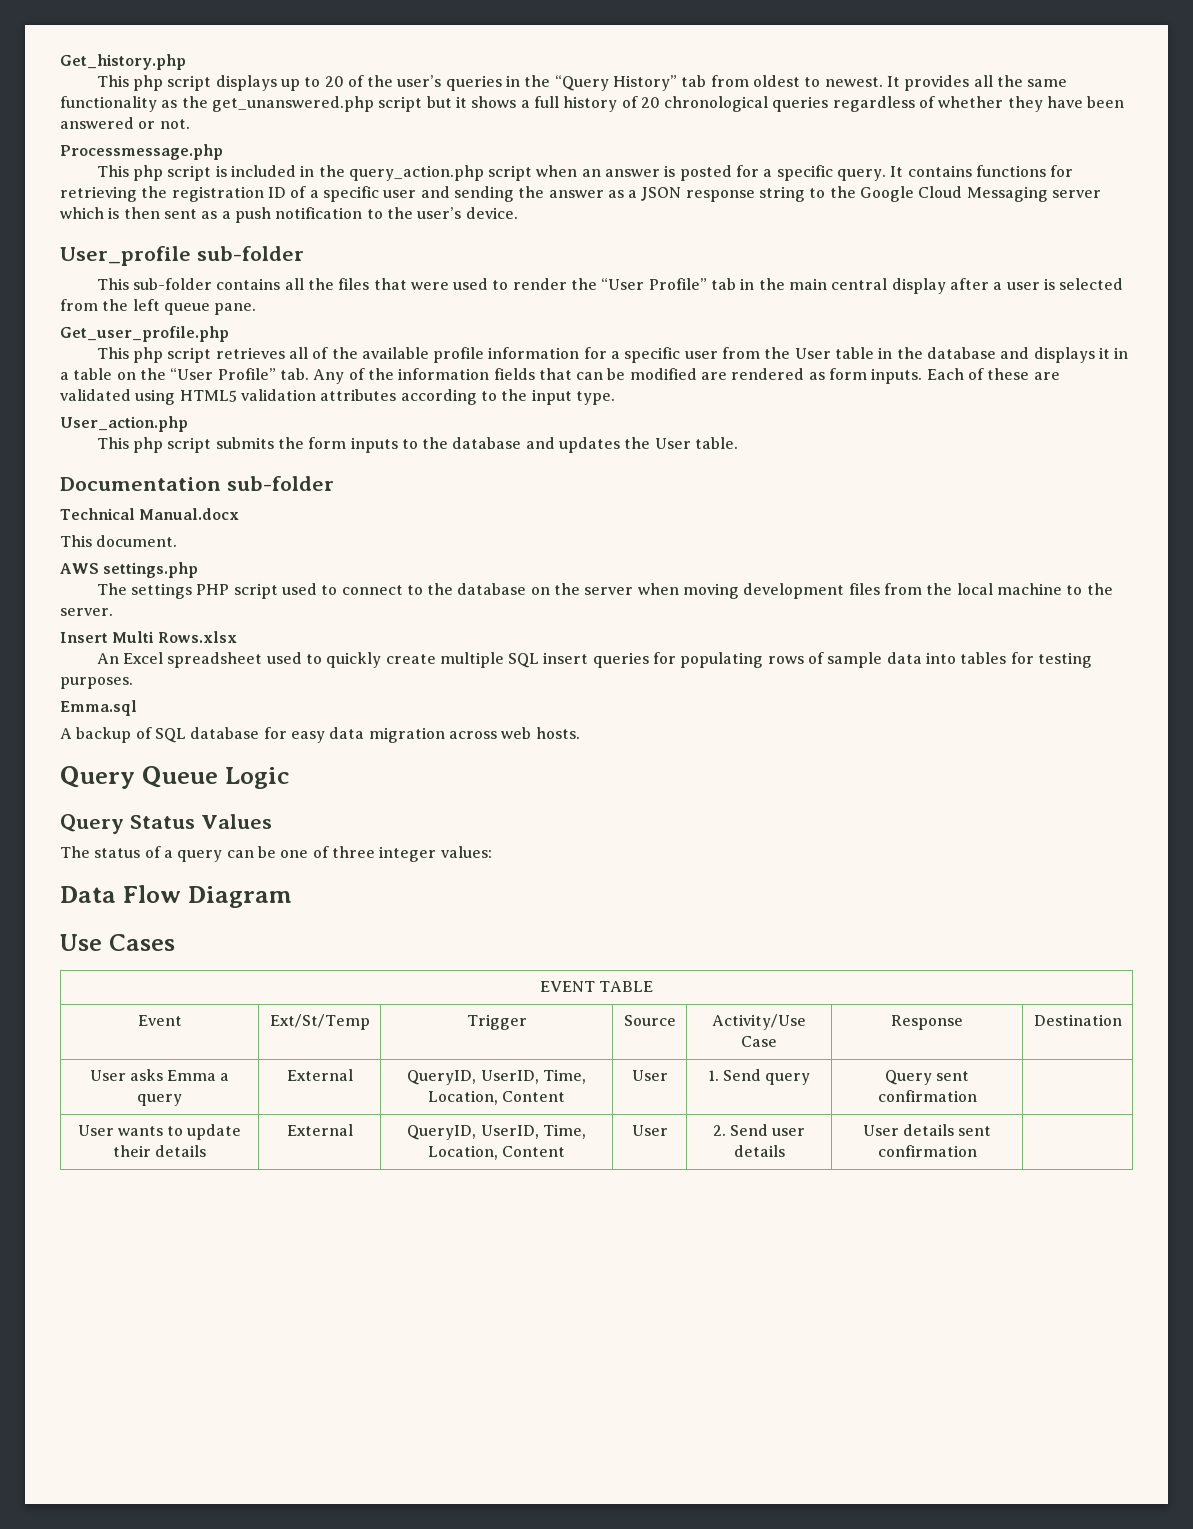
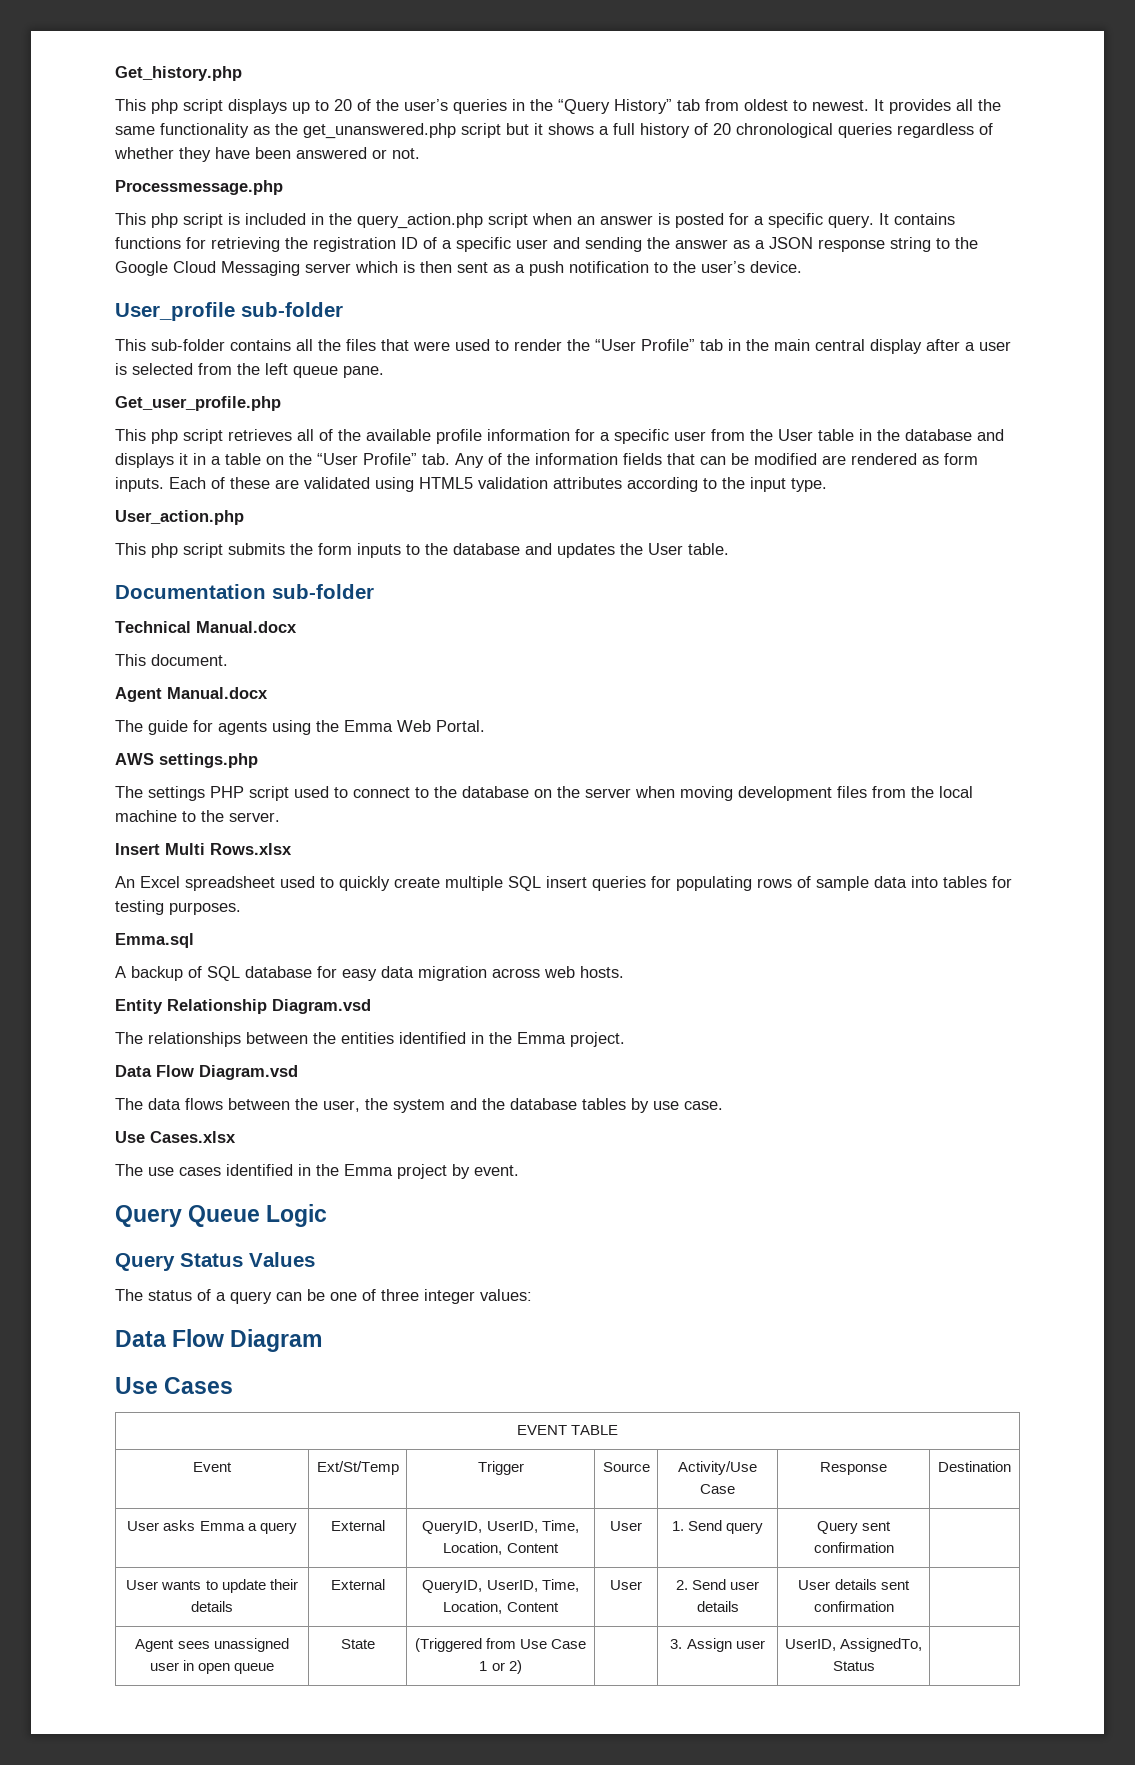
+ Agent Manual.docx
+ The guide for agents using the Emma Web Portal.
+ Entity Relationship Diagram.vsd
+ The relationships between the entities identified in the Emma project.
+ Data Flow Diagram.vsd
+ The data flows between the user, the system and the database tables by use case.
+ Use Cases.xlsx
+ The use cases identified in the Emma project by event.
+ Agent sees unassigned user in open queue | State | (Triggered from Use Case 1 or 2) | | 3. Assign user | UserID, AssignedTo, Status |

